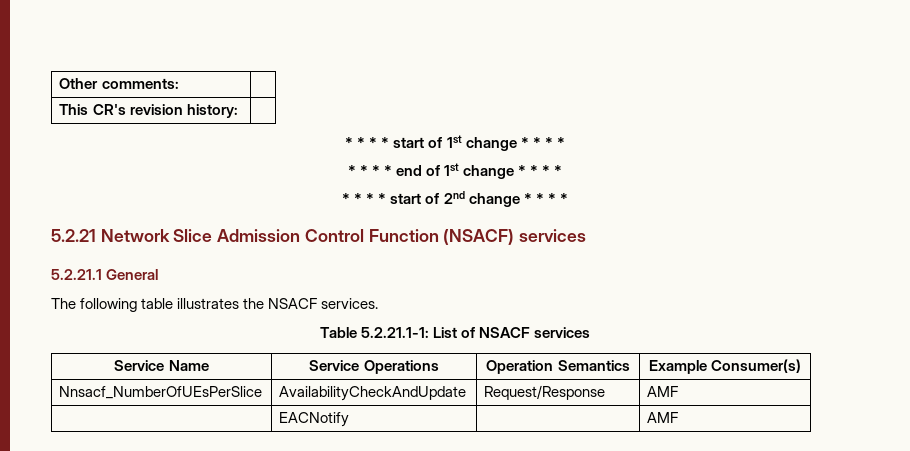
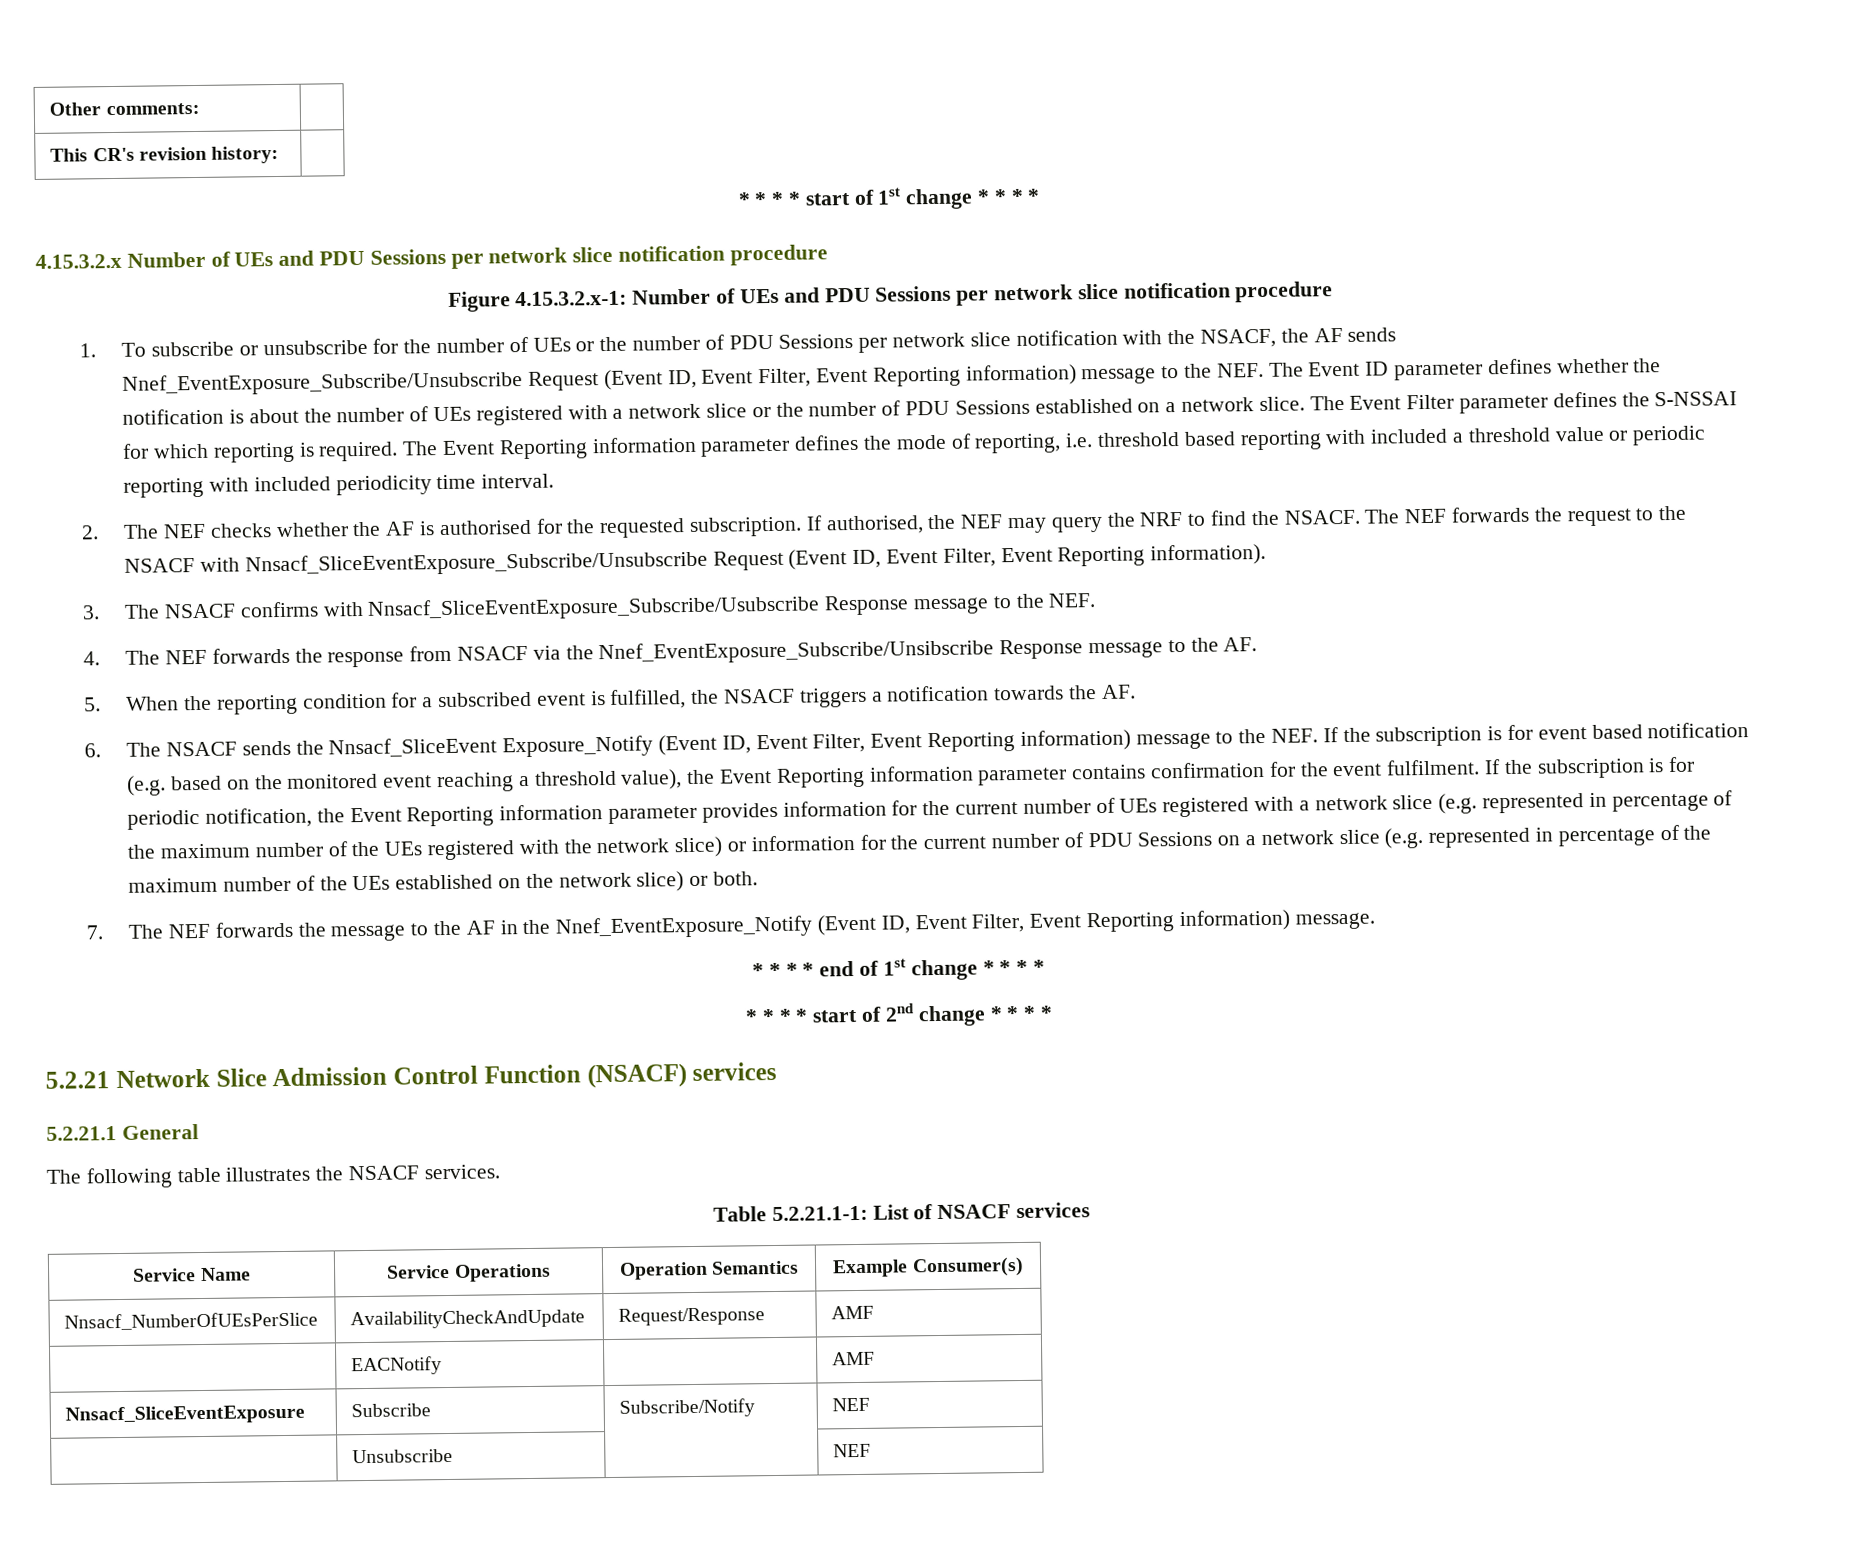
+ 4.15.3.2.x Number of UEs and PDU Sessions per network slice notification procedure
+ Figure 4.15.3.2.x-1: Number of UEs and PDU Sessions per network slice notification procedure
+ 1. To subscribe or unsubscribe for the number of UEs or the number of PDU Sessions per network slice notification with the NSACF, the AF sends Nnef_EventExposure_Subscribe/Unsubscribe Request (Event ID, Event Filter, Event Reporting information) message to the NEF. The Event ID parameter defines whether the notification is about the number of UEs registered with a network slice or the number of PDU Sessions established on a network slice. The Event Filter parameter defines the S-NSSAI for which reporting is required. The Event Reporting information parameter defines the mode of reporting, i.e. threshold based reporting with included a threshold value or periodic reporting with included periodicity time interval.
+ 2. The NEF checks whether the AF is authorised for the requested subscription. If authorised, the NEF may query the NRF to find the NSACF. The NEF forwards the request to the NSACF with Nnsacf_SliceEventExposure_Subscribe/Unsubscribe Request (Event ID, Event Filter, Event Reporting information).
+ 3. The NSACF confirms with Nnsacf_SliceEventExposure_Subscribe/Usubscribe Response message to the NEF.
+ 4. The NEF forwards the response from NSACF via the Nnef_EventExposure_Subscribe/Unsibscribe Response message to the AF.
+ 5. When the reporting condition for a subscribed event is fulfilled, the NSACF triggers a notification towards the AF.
+ 6. The NSACF sends the Nnsacf_SliceEvent Exposure_Notify (Event ID, Event Filter, Event Reporting information) message to the NEF. If the subscription is for event based notification (e.g. based on the monitored event reaching a threshold value), the Event Reporting information parameter contains confirmation for the event fulfilment. If the subscription is for periodic notification, the Event Reporting information parameter provides information for the current number of UEs registered with a network slice (e.g. represented in percentage of the maximum number of the UEs registered with the network slice) or information for the current number of PDU Sessions on a network slice (e.g. represented in percentage of the maximum number of the UEs established on the network slice) or both.
+ 7. The NEF forwards the message to the AF in the Nnef_EventExposure_Notify (Event ID, Event Filter, Event Reporting information) message.
+ Nnsacf_SliceEventExposure | Subscribe | Subscribe/Notify | NEF
+ | Unsubscribe | | NEF

